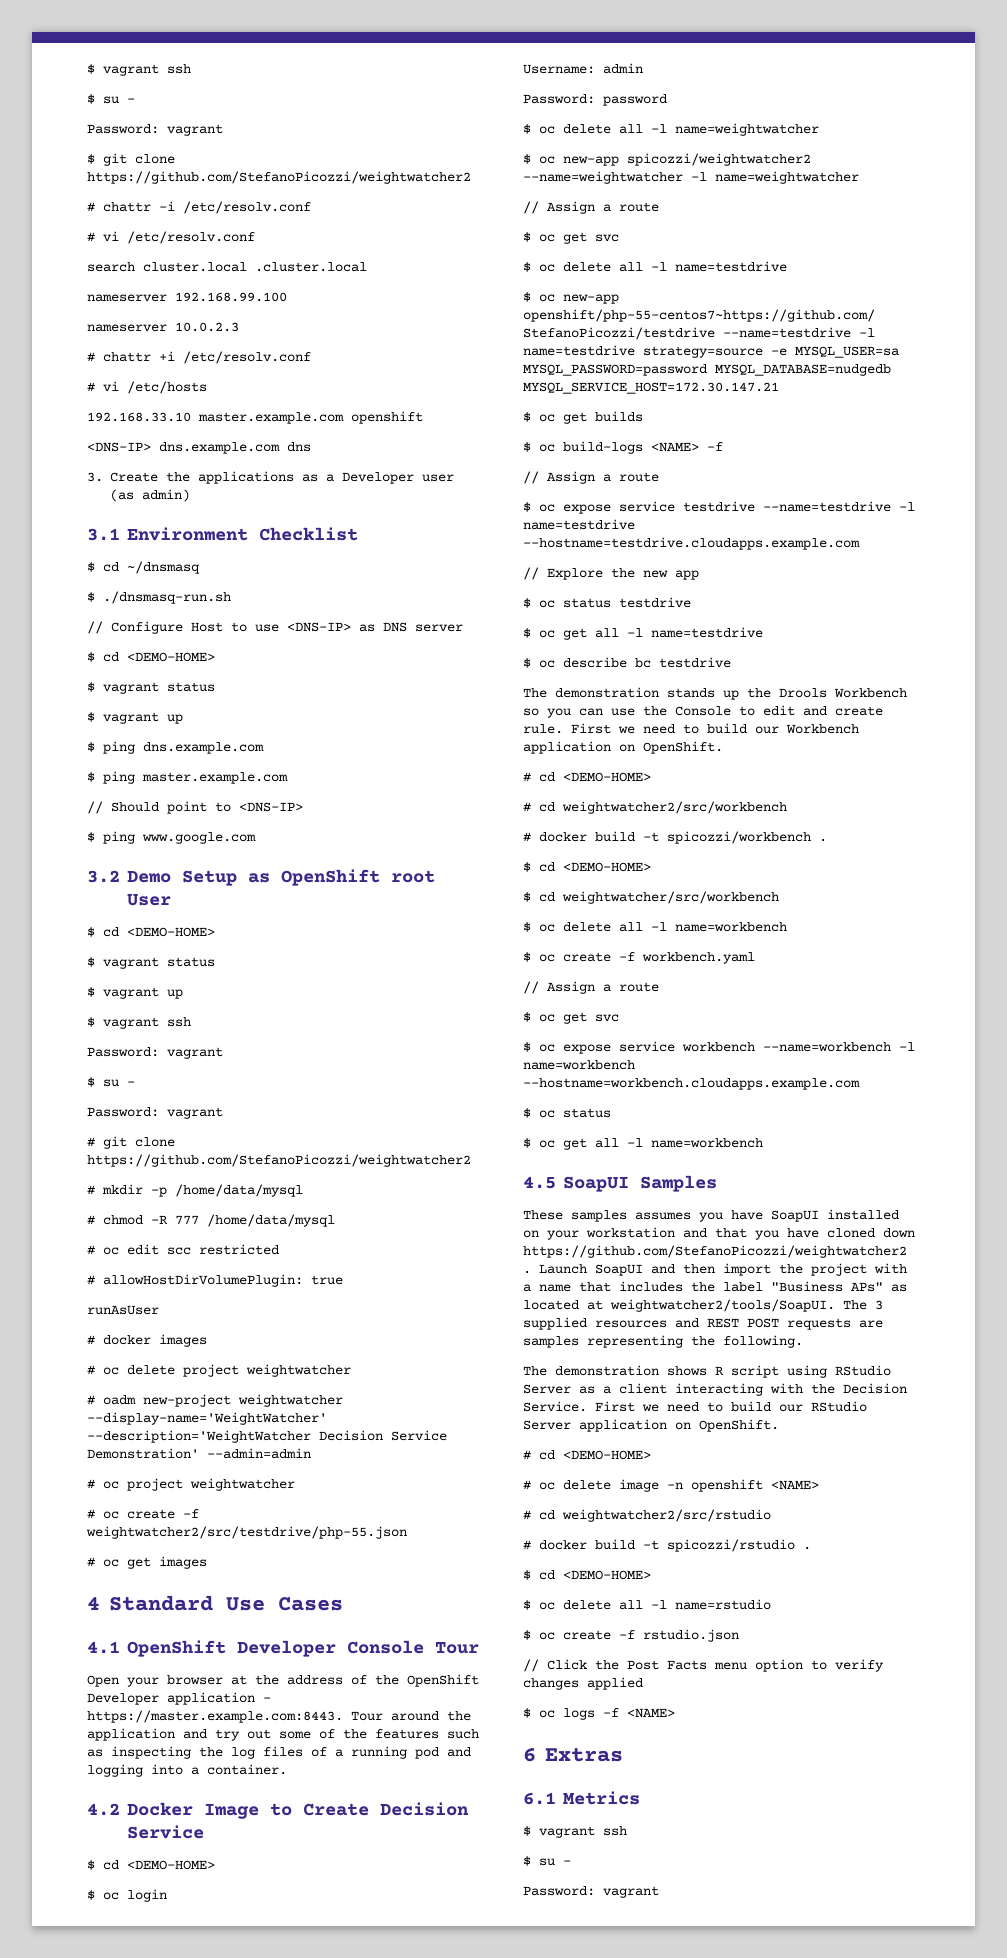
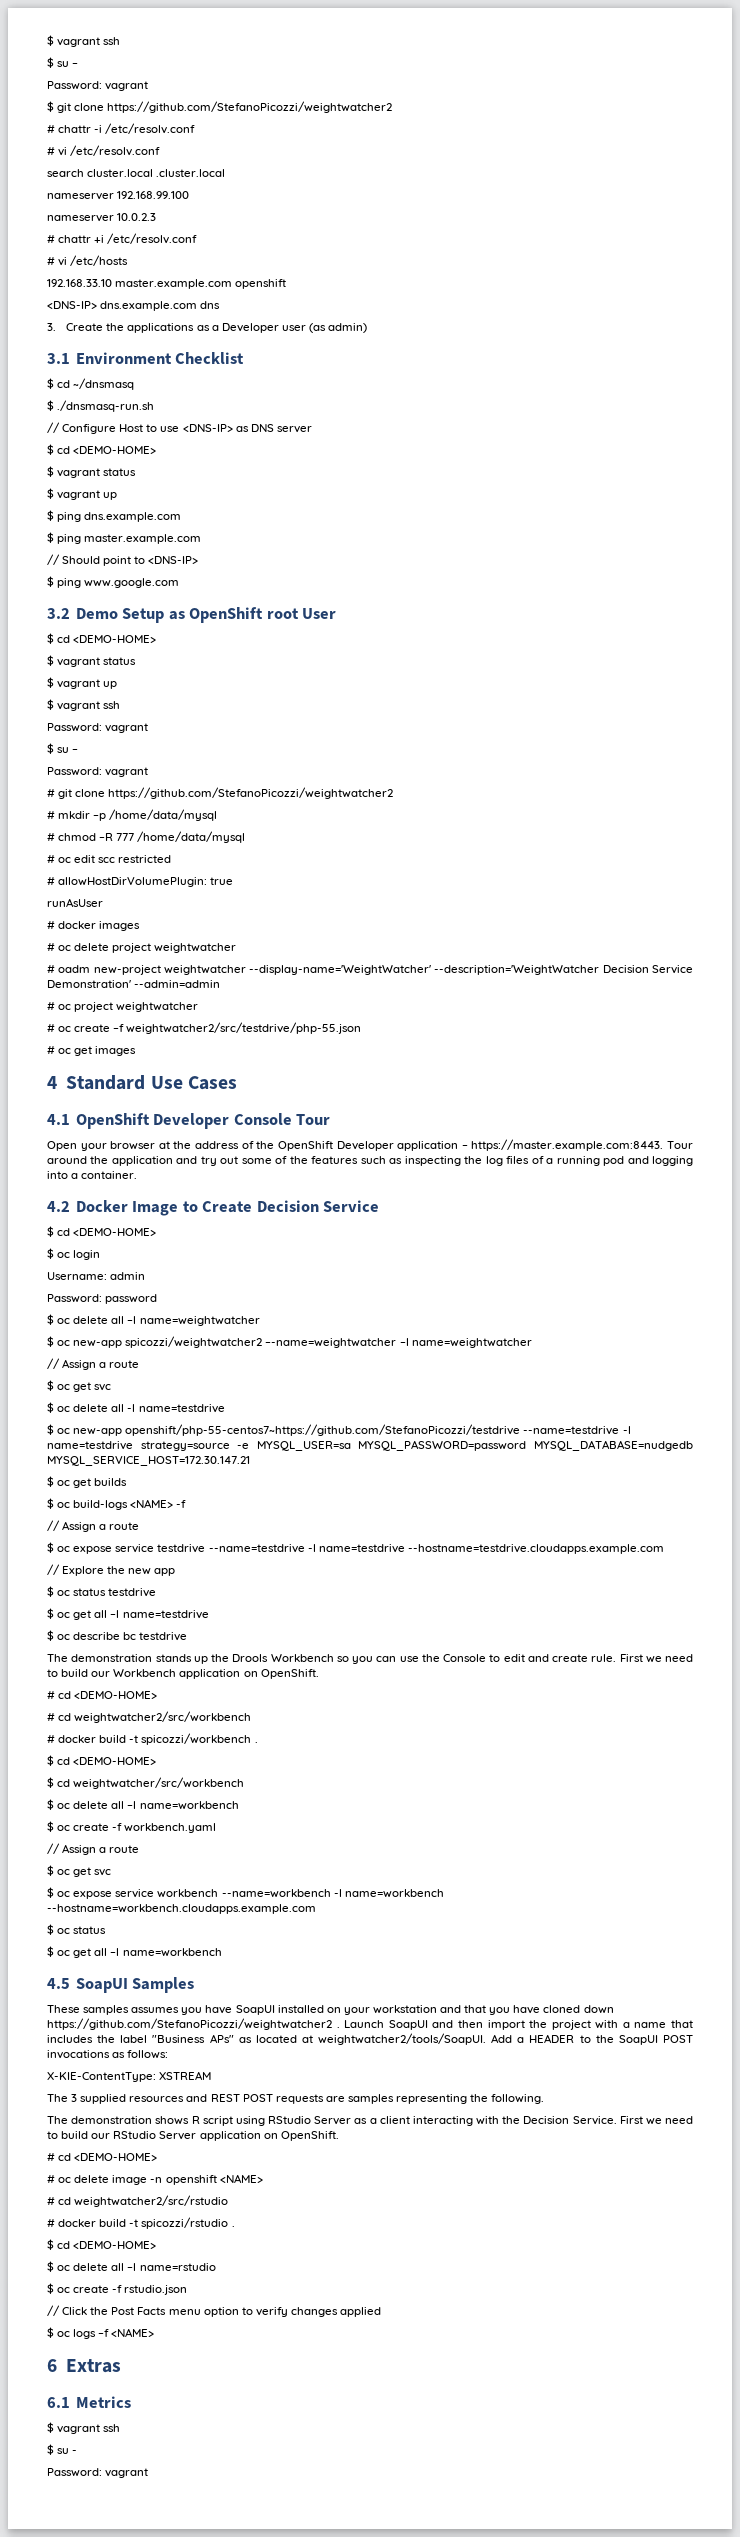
- Launch SoapUI and then import the project with a name that includes the label "Business APs" as located at weightwatcher2/tools/SoapUI. The 3 supplied resources and REST POST requests are samples representing the following.
+ Launch SoapUI and then import the project with a name that includes the label "Business APs" as located at weightwatcher2/tools/SoapUI. Add a HEADER to the SoapUI POST invocations as follows:
+ X-KIE-ContentType: XSTREAM
+ The 3 supplied resources and REST POST requests are samples representing the following.

